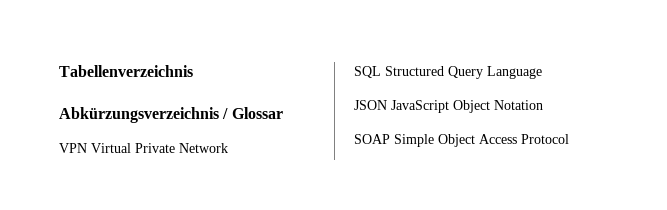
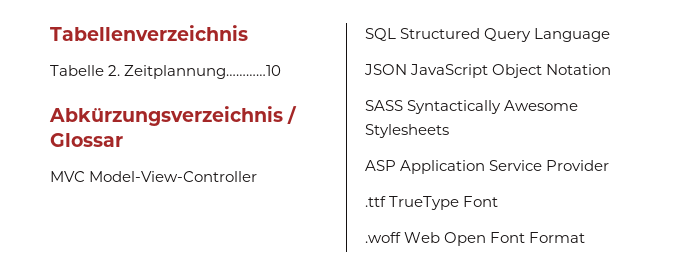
+ Tabelle 2. Zeitplannung…………10
- VPN Virtual Private Network
+ MVC Model-View-Controller
- SOAP Simple Object Access Protocol
+ SASS Syntactically Awesome Stylesheets
+ ASP Application Service Provider
+ .ttf TrueType Font
+ .woff Web Open Font Format

